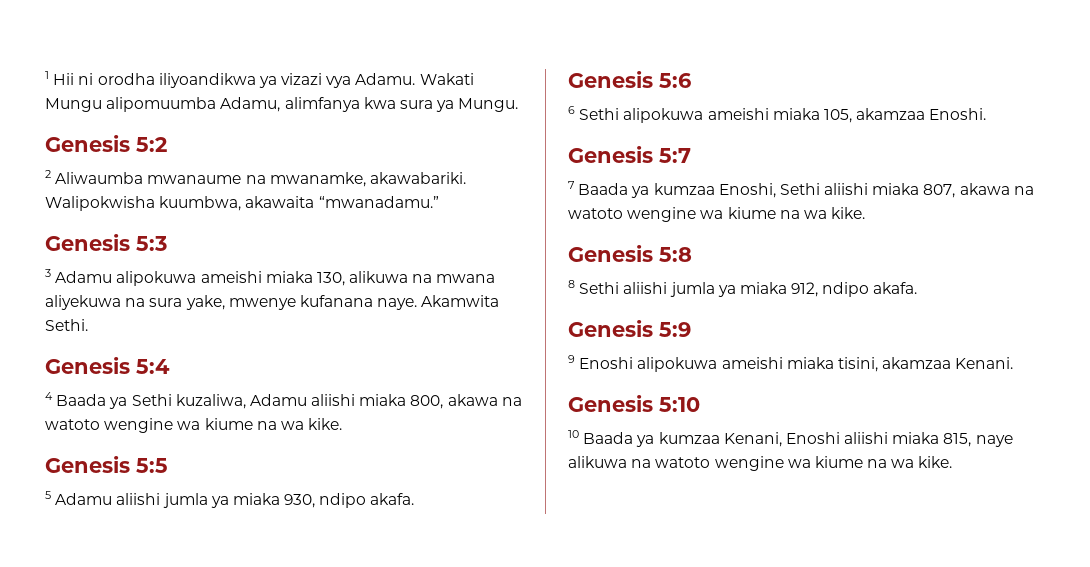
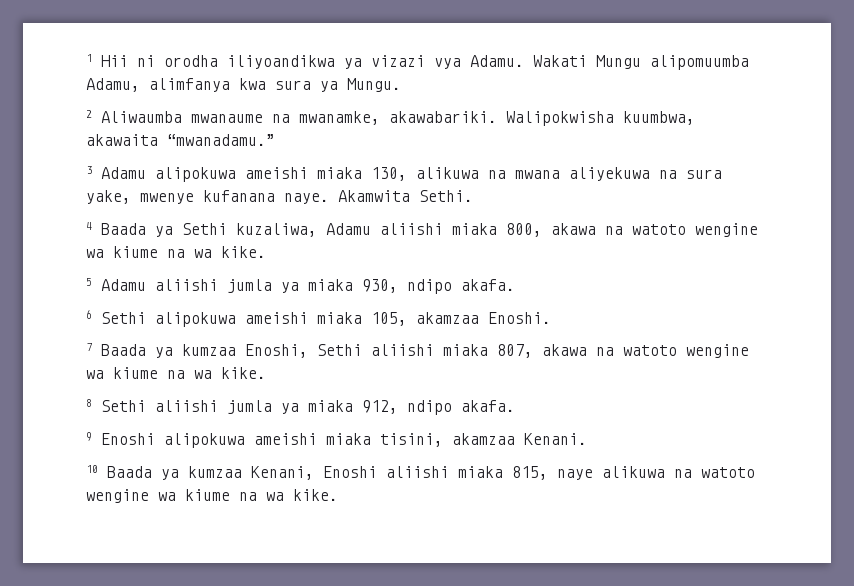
- Genesis 5:2
- Genesis 5:3
- Genesis 5:4
- Genesis 5:5
- Genesis 5:6
- Genesis 5:7
- Genesis 5:8
- Genesis 5:9
- Genesis 5:10

